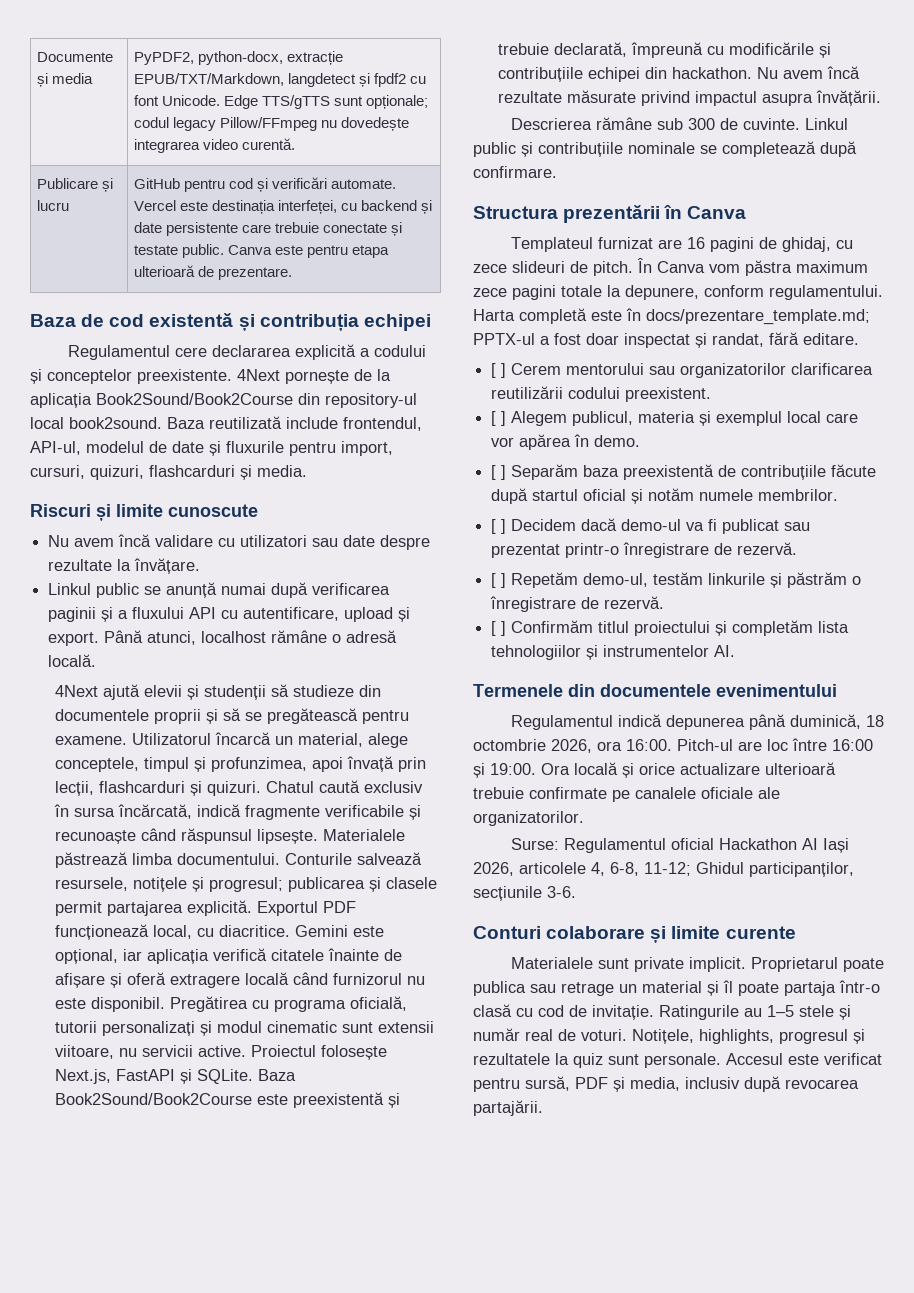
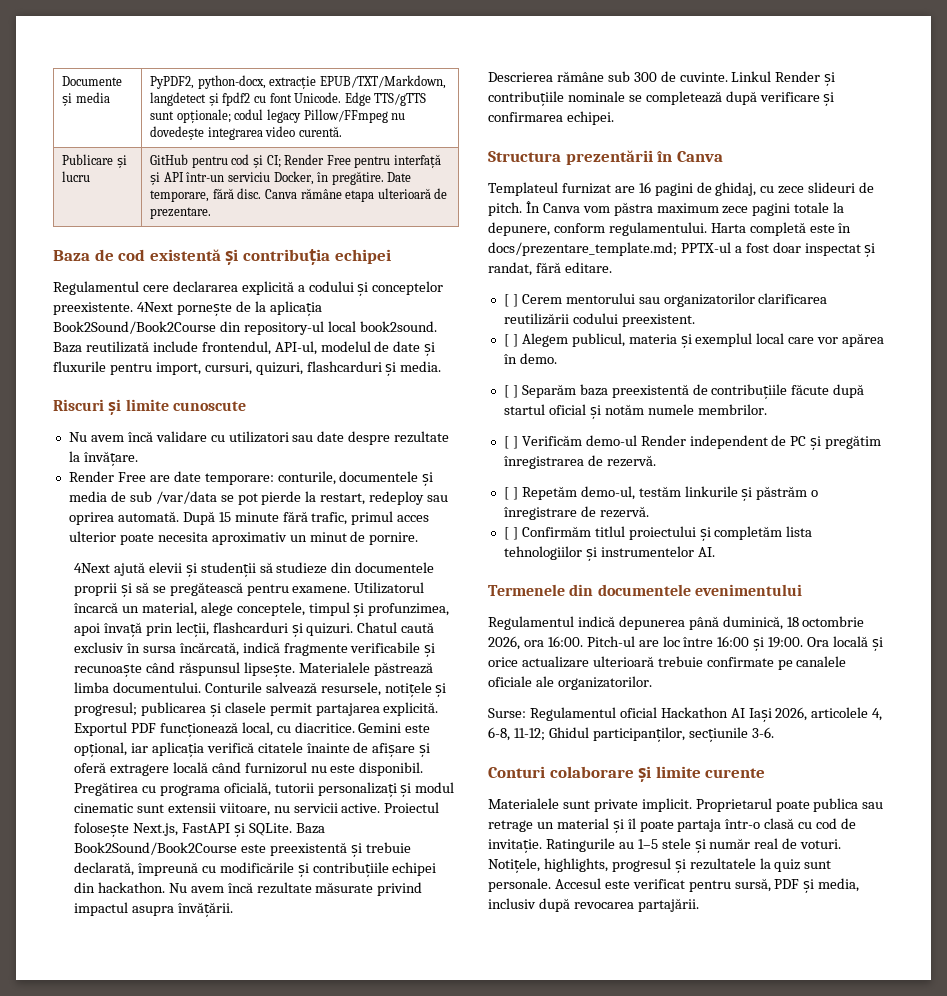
- Publicare și lucru | GitHub pentru cod și verificări automate. Vercel este destinația interfeței, cu backend și date persistente care trebuie conectate și testate public. Canva este pentru etapa ulterioară de prezentare.
+ Publicare și lucru | GitHub pentru cod și CI; Render Free pentru interfață și API într-un serviciu Docker, în pregătire. Date temporare, fără disc. Canva rămâne etapa ulterioară de prezentare.
- Linkul public se anunță numai după verificarea paginii și a fluxului API cu autentificare, upload și export. Până atunci, localhost rămâne o adresă locală.
+ Render Free are date temporare: conturile, documentele și media de sub /var/data se pot pierde la restart, redeploy sau oprirea automată. După 15 minute fără trafic, primul acces ulterior poate necesita aproximativ un minut de pornire.
- Linkul public și contribuțiile nominale se completează după confirmare.
+ Linkul Render și contribuțiile nominale se completează după verificare și confirmarea echipei.
- [ ] Decidem dacă demo-ul va fi publicat sau prezentat printr-o înregistrare de rezervă.
+ [ ] Verificăm demo-ul Render independent de PC și pregătim înregistrarea de rezervă.

